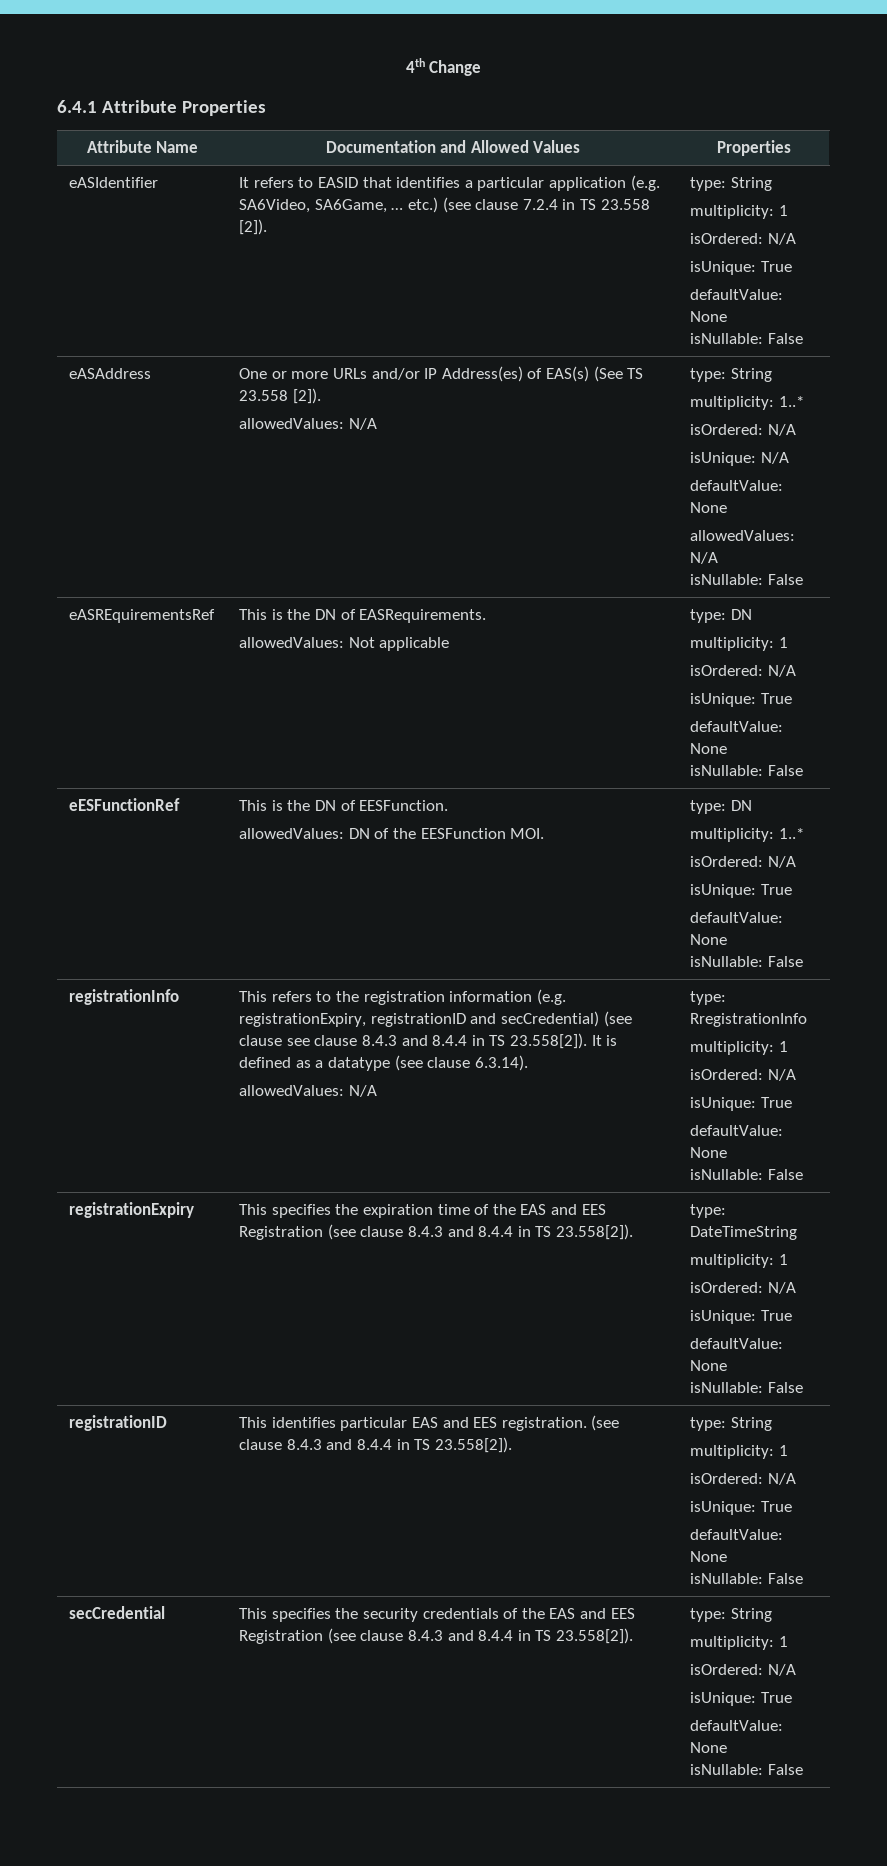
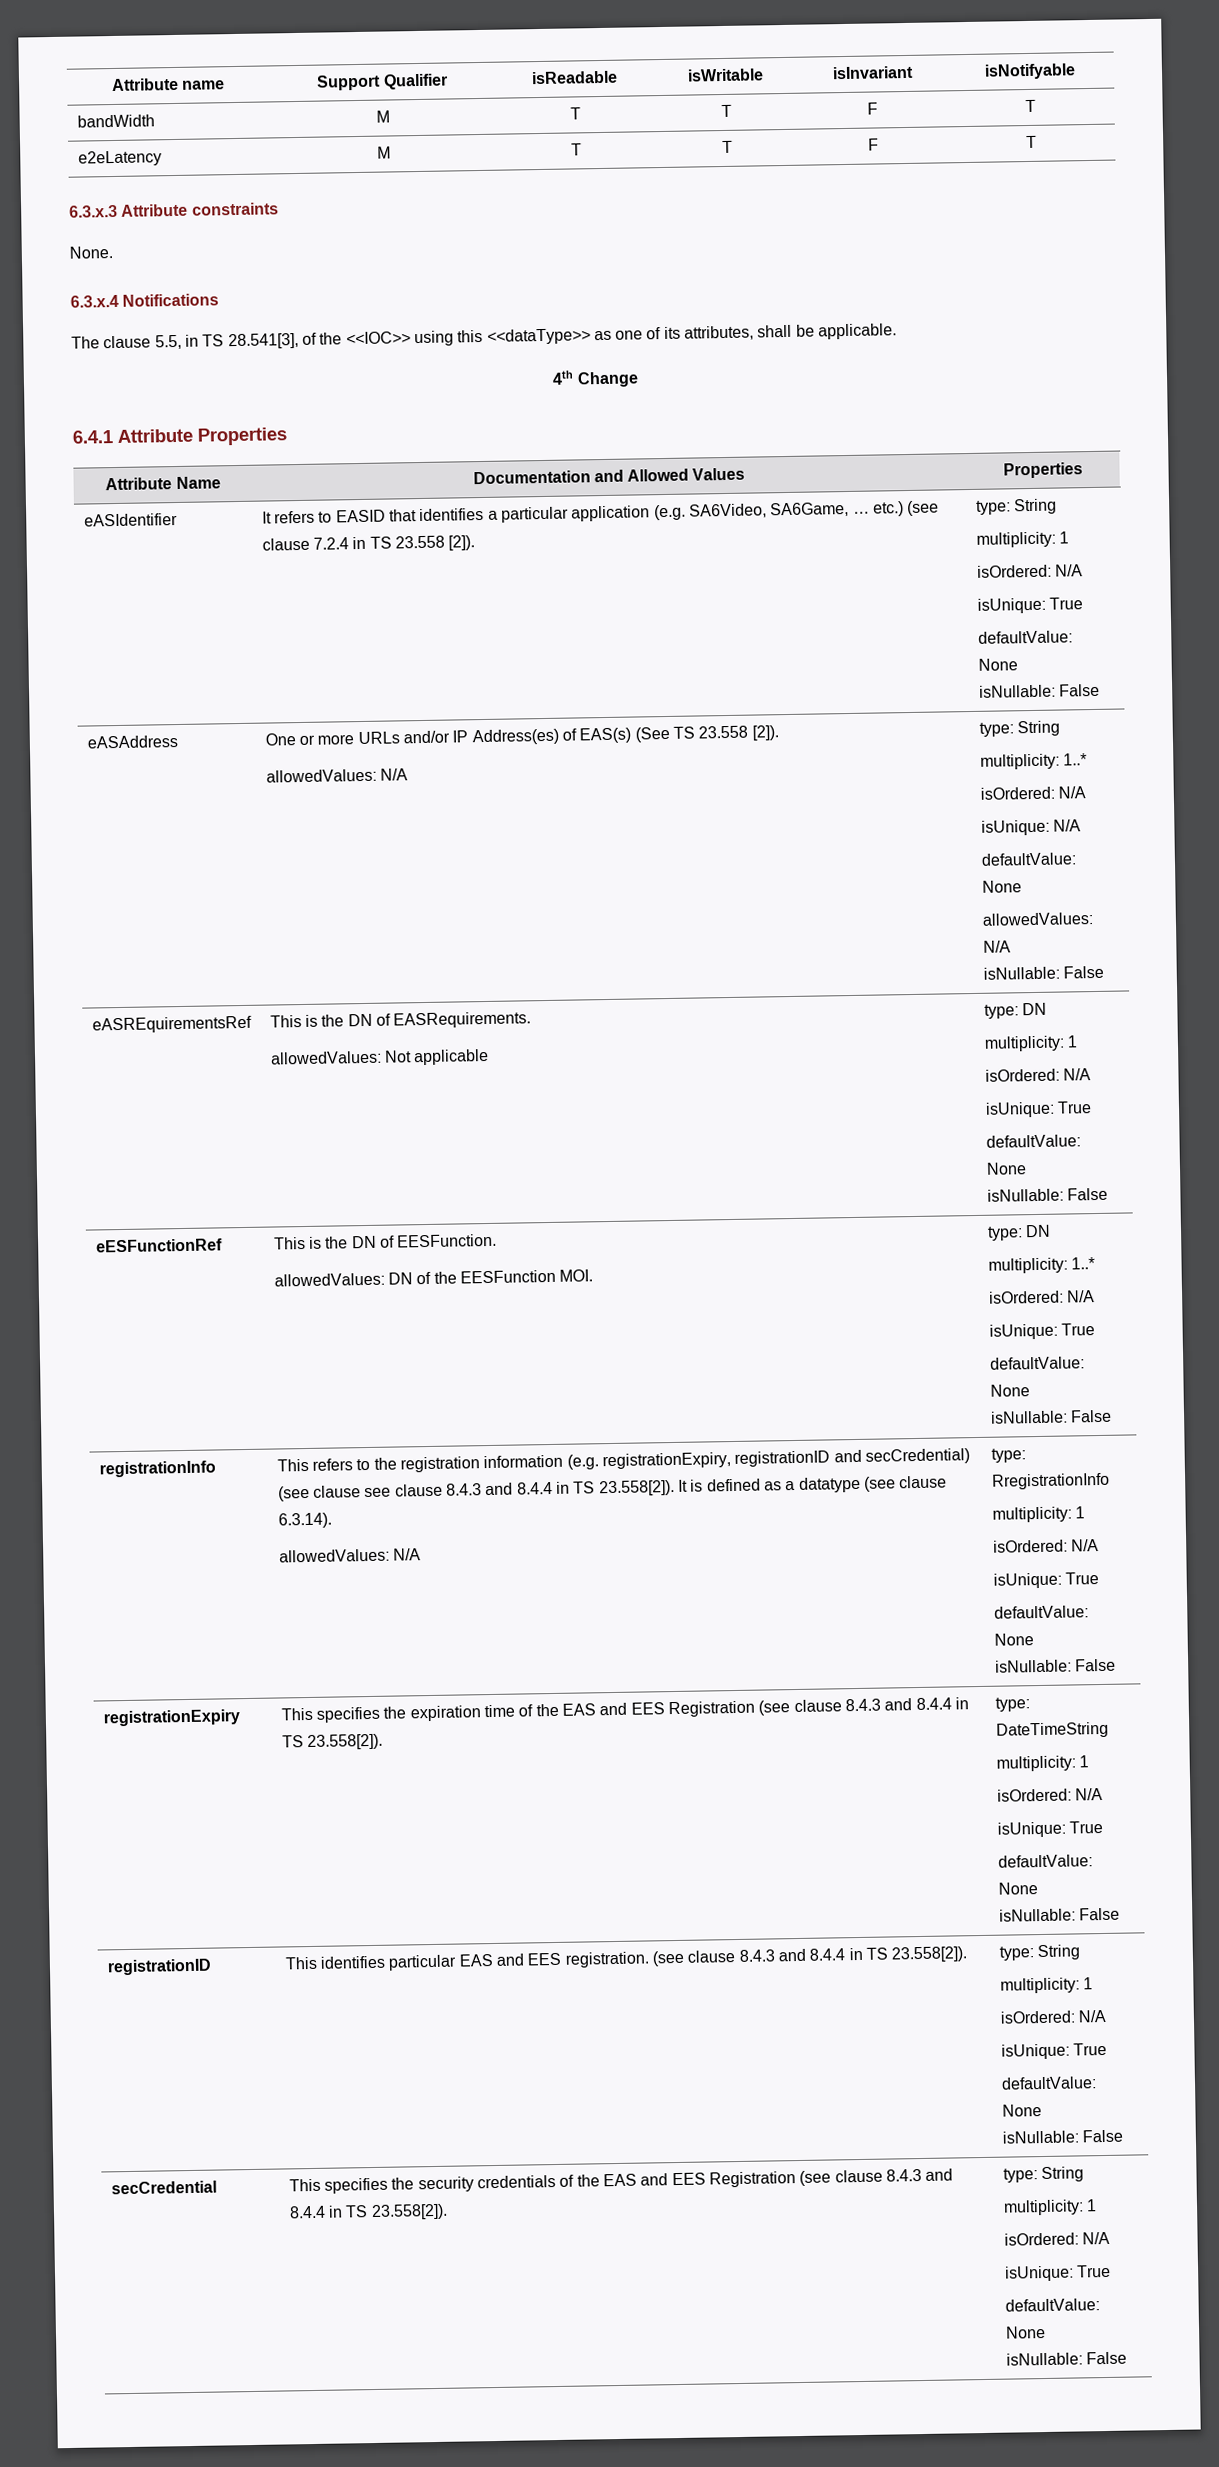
+ Attribute name | Support Qualifier | isReadable | isWritable | isInvariant | isNotifyable
+ bandWidth | M | T | T | F | T
+ e2eLatency | M | T | T | F | T
+ 6.3.x.3 Attribute constraints
+ None.
+ 6.3.x.4 Notifications
+ The clause 5.5, in TS 28.541[3], of the <<IOC>> using this <<dataType>> as one of its attributes, shall be applicable.

